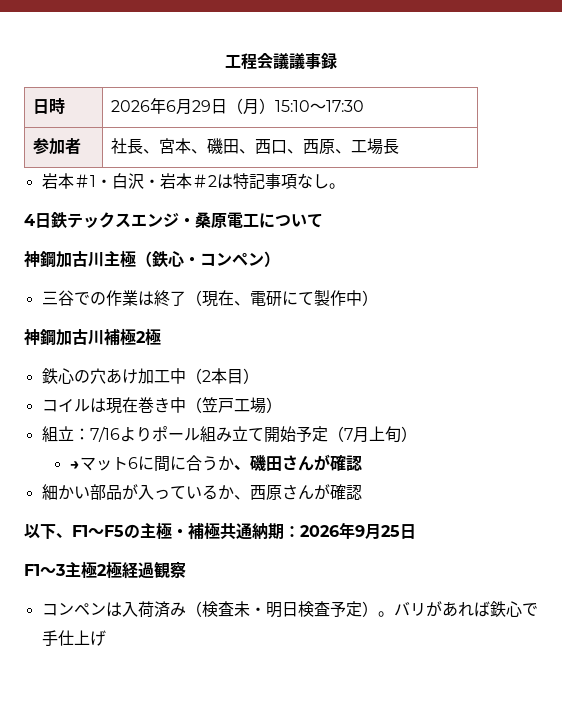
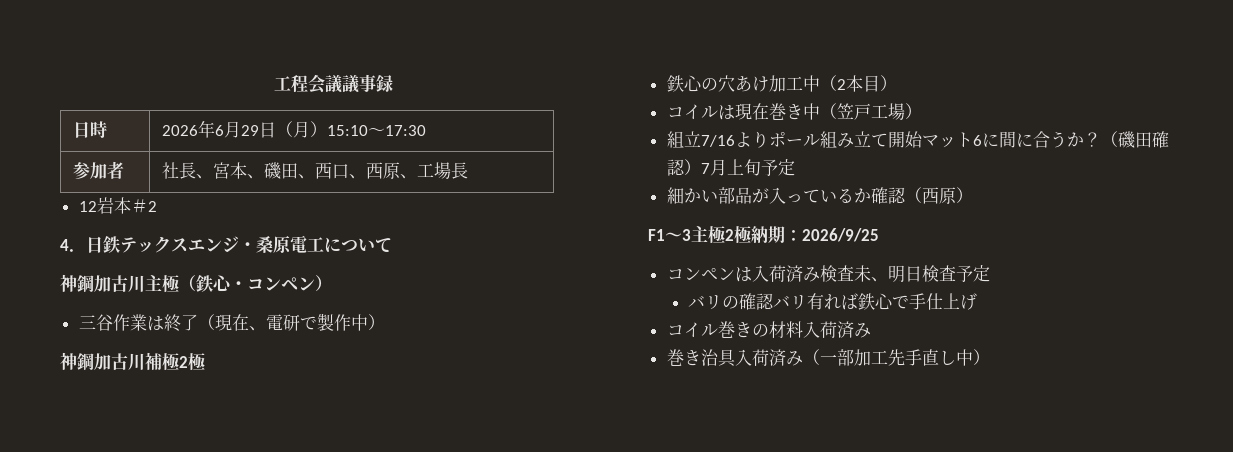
- 岩本＃1・白沢・岩本＃2は特記事項なし。
+ 12岩本＃2
- 4日鉄テックスエンジ・桑原電工について
+ 4．日鉄テックスエンジ・桑原電工について
- 三谷での作業は終了（現在、電研にて製作中）
+ 三谷作業は終了（現在、電研で製作中）
- 組立：7/16よりポール組み立て開始予定（7月上旬）
- →マット6に間に合うか、磯田さんが確認
+ 組立7/16よりポール組み立て開始マット6に間に合うか？（磯田確認）7月上旬予定
- 細かい部品が入っているか、西原さんが確認
- 以下、F1〜F5の主極・補極共通納期：2026年9月25日
+ 細かい部品が入っているか確認（西原）
- F1〜3主極2極経過観察
+ F1〜3主極2極納期：2026/9/25
- コンペンは入荷済み（検査未・明日検査予定）。バリがあれば鉄心で手仕上げ
+ コンペンは入荷済み検査未、明日検査予定
+ バリの確認バリ有れば鉄心で手仕上げ
+ コイル巻きの材料入荷済み
+ 巻き治具入荷済み（一部加工先手直し中）

